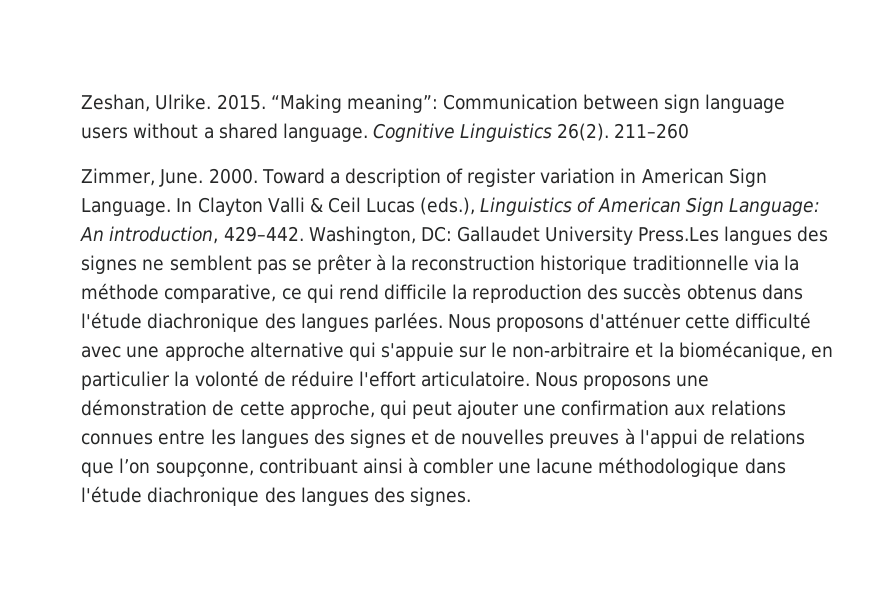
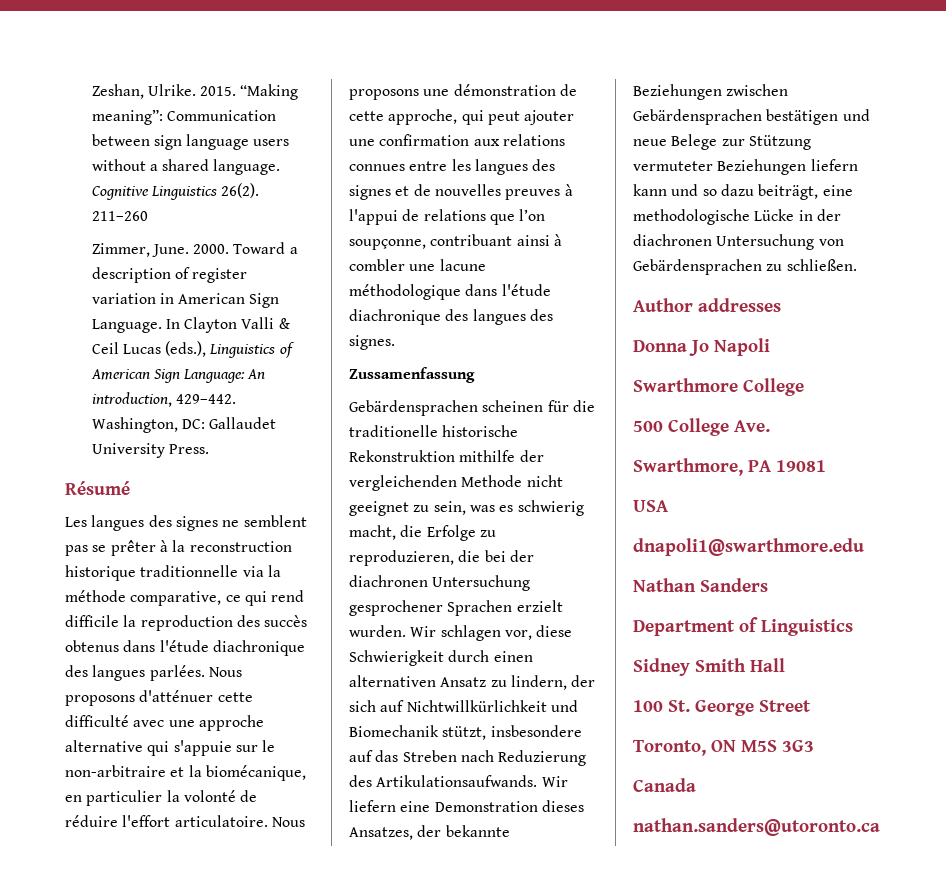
- Washington, DC: Gallaudet University Press.Les langues des signes ne semblent pas se prêter à la reconstruction historique traditionnelle via la méthode comparative, ce qui rend difficile la reproduction des succès obtenus dans l'étude diachronique des langues parlées.
+ Washington, DC: Gallaudet University Press.
+ Résumé
+ Les langues des signes ne semblent pas se prêter à la reconstruction historique traditionnelle via la méthode comparative, ce qui rend difficile la reproduction des succès obtenus dans l'étude diachronique des langues parlées.
+ Zussamenfassung
+ Gebärdensprachen scheinen für die traditionelle historische Rekonstruktion mithilfe der vergleichenden Methode nicht geeignet zu sein, was es schwierig macht, die Erfolge zu reproduzieren, die bei der diachronen Untersuchung gesprochener Sprachen erzielt wurden. Wir schlagen vor, diese Schwierigkeit durch einen alternativen Ansatz zu lindern, der sich auf Nichtwillkürlichkeit und Biomechanik stützt, insbesondere auf das Streben nach Reduzierung des Artikulationsaufwands. Wir liefern eine Demonstration dieses Ansatzes, der bekannte Beziehungen zwischen Gebärdensprachen bestätigen und neue Belege zur Stützung vermuteter Beziehungen liefern kann und so dazu beiträgt, eine methodologische Lücke in der diachronen Untersuchung von Gebärdensprachen zu schließen.
+ Author addresses
+ Donna Jo Napoli
+ Swarthmore College
+ 500 College Ave.
+ Swarthmore, PA 19081
+ USA
+ dnapoli1@swarthmore.edu
+ Nathan Sanders
+ Department of Linguistics
+ Sidney Smith Hall
+ 100 St. George Street
+ Toronto, ON M5S 3G3
+ Canada
+ nathan.sanders@utoronto.ca

